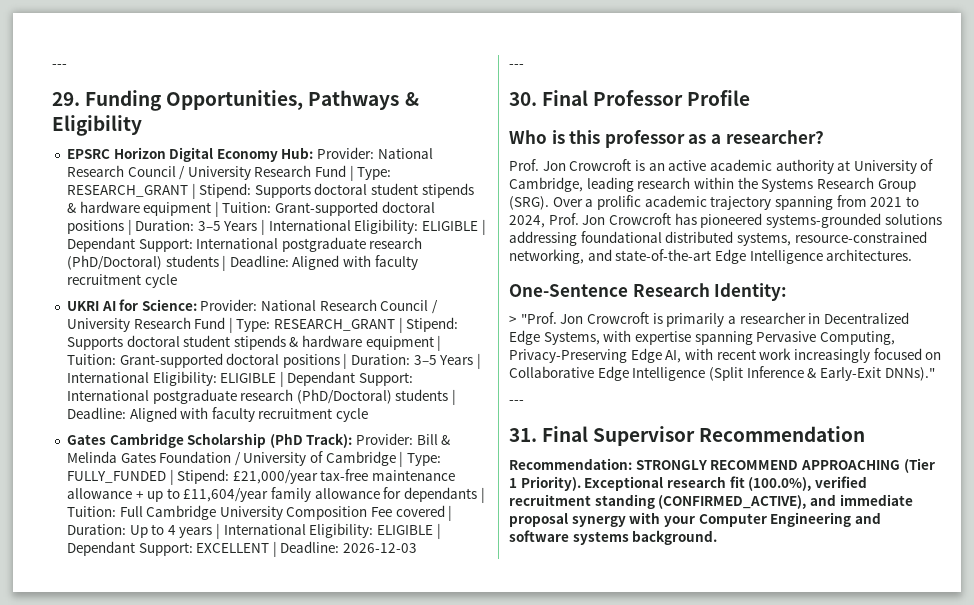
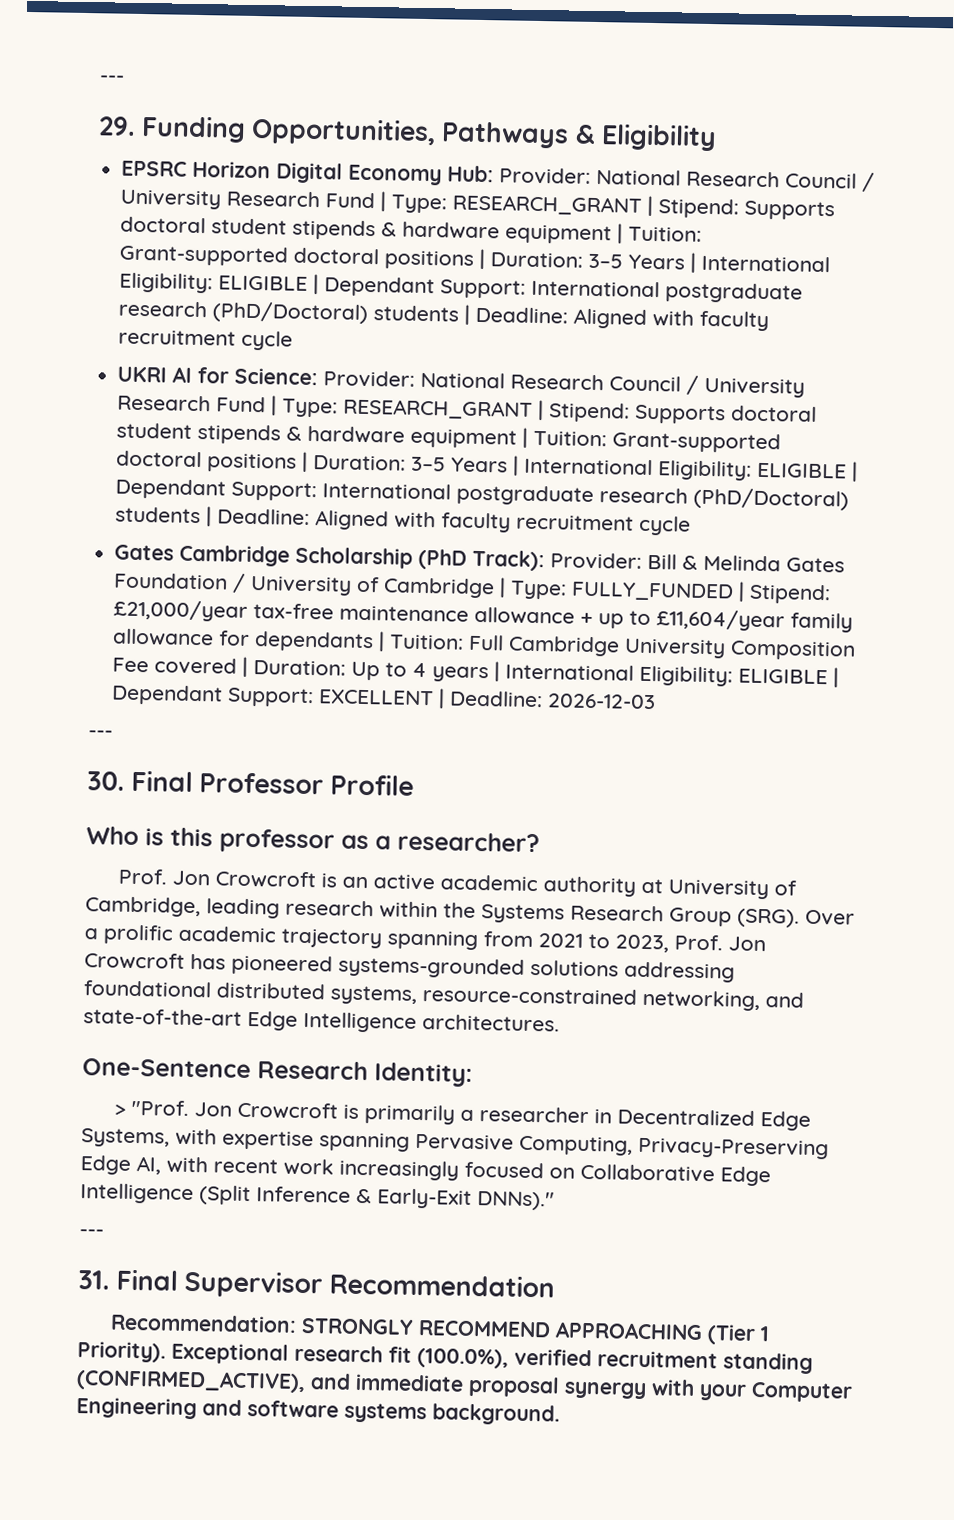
- Over a prolific academic trajectory spanning from 2021 to 2024, Prof. Jon Crowcroft has pioneered systems-grounded solutions addressing foundational distributed systems, resource-constrained networking, and state-of-the-art Edge Intelligence architectures.
+ Over a prolific academic trajectory spanning from 2021 to 2023, Prof. Jon Crowcroft has pioneered systems-grounded solutions addressing foundational distributed systems, resource-constrained networking, and state-of-the-art Edge Intelligence architectures.

